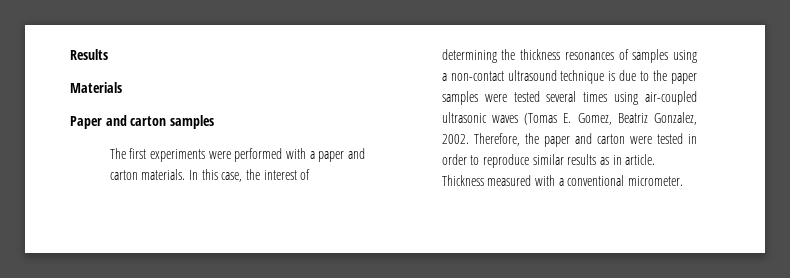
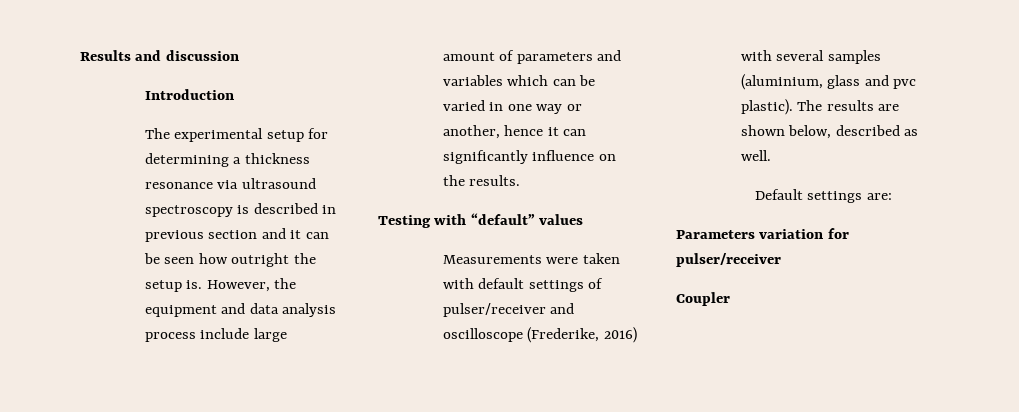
- Results
- Materials
- Paper and carton samples
- The first experiments were performed with a paper and carton materials. In this case, the interest of determining the thickness resonances of samples using a non-contact ultrasound technique is due to the paper samples were tested several times using air-coupled ultrasonic waves (Tomas E. Gomez, Beatriz Gonzalez, 2002. Therefore, the paper and carton were tested in order to reproduce similar results as in article. Thickness measured with a conventional micrometer.
+ Results and discussion
+ Introduction
+ The experimental setup for determining a thickness resonance via ultrasound spectroscopy is described in previous section and it can be seen how outright the setup is. However, the equipment and data analysis process include large amount of parameters and variables which can be varied in one way or another, hence it can significantly influence on the results.
+ Testing with “default” values
+ Measurements were taken with default settings of pulser/receiver and oscilloscope (Frederike, 2016) with several samples (aluminium, glass and pvc plastic). The results are shown below, described as well.
+ Default settings are:
+ Parameters variation for pulser/receiver
+ Coupler

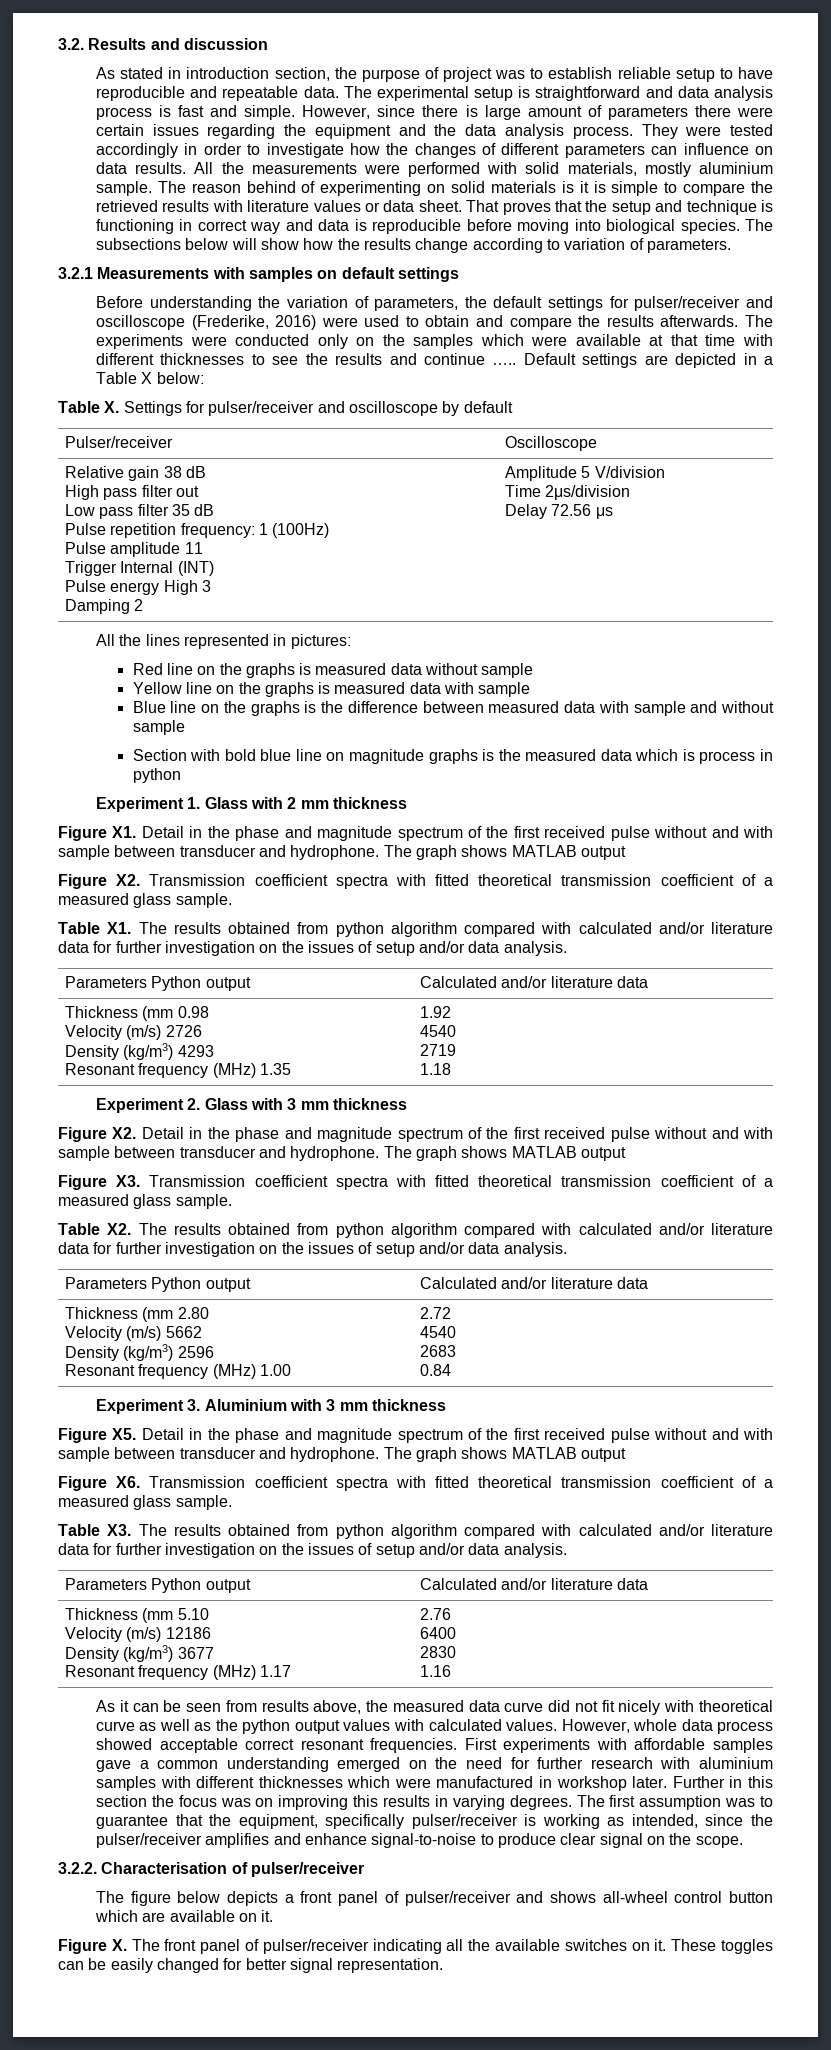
- Results and discussion
+ 3.2. Results and discussion
- Introduction
- The experimental setup for determining a thickness resonance via ultrasound spectroscopy is described in previous section and it can be seen how outright the setup is. However, the equipment and data analysis process include large amount of parameters and variables which can be varied in one way or another, hence it can significantly influence on the results.
- Testing with “default” values
- Measurements were taken with default settings of pulser/receiver and oscilloscope (Frederike, 2016) with several samples (aluminium, glass and pvc plastic). The results are shown below, described as well.
- Default settings are:
- Parameters variation for pulser/receiver
- Coupler
+ As stated in introduction section, the purpose of project was to establish reliable setup to have reproducible and repeatable data. The experimental setup is straightforward and data analysis process is fast and simple. However, since there is large amount of parameters there were certain issues regarding the equipment and the data analysis process. They were tested accordingly in order to investigate how the changes of different parameters can influence on data results. All the measurements were performed with solid materials, mostly aluminium sample. The reason behind of experimenting on solid materials is it is simple to compare the retrieved results with literature values or data sheet. That proves that the setup and technique is functioning in correct way and data is reproducible before moving into biological species. The subsections below will show how the results change according to variation of parameters.
+ 3.2.1 Measurements with samples on default settings
+ Before understanding the variation of parameters, the default settings for pulser/receiver and oscilloscope (Frederike, 2016) were used to obtain and compare the results afterwards. The experiments were conducted only on the samples which were available at that time with different thicknesses to see the results and continue ….. Default settings are depicted in a Table X below:
+ Table X. Settings for pulser/receiver and oscilloscope by default
+ Pulser/receiver | Oscilloscope
+ Relative gain 38 dB
+ High pass filter out
+ Low pass filter 35 dB
+ Pulse repetition frequency: 1 (100Hz)
+ Pulse amplitude 11
+ Trigger Internal (INT)
+ Pulse energy High 3
+ Damping 2 | Amplitude 5 V/division
+ Time 2μs/division
+ Delay 72.56 μs
+ All the lines represented in pictures:
+ Red line on the graphs is measured data without sample
+ Yellow line on the graphs is measured data with sample
+ Blue line on the graphs is the difference between measured data with sample and without sample
+ Section with bold blue line on magnitude graphs is the measured data which is process in python
+ Experiment 1. Glass with 2 mm thickness
+ Figure X1. Detail in the phase and magnitude spectrum of the first received pulse without and with sample between transducer and hydrophone. The graph shows MATLAB output
+ Figure X2. Transmission coefficient spectra with fitted theoretical transmission coefficient of a measured glass sample.
+ Table X1. The results obtained from python algorithm compared with calculated and/or literature data for further investigation on the issues of setup and/or data analysis.
+ Parameters Python output | Calculated and/or literature data
+ Thickness (mm 0.98
+ Velocity (m/s) 2726
+ Density (kg/m3) 4293
+ Resonant frequency (MHz) 1.35 | 1.92
+ 4540
+ 2719
+ 1.18
+ Experiment 2. Glass with 3 mm thickness
+ Figure X2. Detail in the phase and magnitude spectrum of the first received pulse without and with sample between transducer and hydrophone. The graph shows MATLAB output
+ Figure X3. Transmission coefficient spectra with fitted theoretical transmission coefficient of a measured glass sample.
+ Table X2. The results obtained from python algorithm compared with calculated and/or literature data for further investigation on the issues of setup and/or data analysis.
+ Parameters Python output | Calculated and/or literature data
+ Thickness (mm 2.80
+ Velocity (m/s) 5662
+ Density (kg/m3) 2596
+ Resonant frequency (MHz) 1.00 | 2.72
+ 4540
+ 2683
+ 0.84
+ Experiment 3. Aluminium with 3 mm thickness
+ Figure X5. Detail in the phase and magnitude spectrum of the first received pulse without and with sample between transducer and hydrophone. The graph shows MATLAB output
+ Figure X6. Transmission coefficient spectra with fitted theoretical transmission coefficient of a measured glass sample.
+ Table X3. The results obtained from python algorithm compared with calculated and/or literature data for further investigation on the issues of setup and/or data analysis.
+ Parameters Python output | Calculated and/or literature data
+ Thickness (mm 5.10
+ Velocity (m/s) 12186
+ Density (kg/m3) 3677
+ Resonant frequency (MHz) 1.17 | 2.76
+ 6400
+ 2830
+ 1.16
+ As it can be seen from results above, the measured data curve did not fit nicely with theoretical curve as well as the python output values with calculated values. However, whole data process showed acceptable correct resonant frequencies. First experiments with affordable samples gave a common understanding emerged on the need for further research with aluminium samples with different thicknesses which were manufactured in workshop later. Further in this section the focus was on improving this results in varying degrees. The first assumption was to guarantee that the equipment, specifically pulser/receiver is working as intended, since the pulser/receiver amplifies and enhance signal-to-noise to produce clear signal on the scope.
+ 3.2.2. Characterisation of pulser/receiver
+ The figure below depicts a front panel of pulser/receiver and shows all-wheel control button which are available on it.
+ Figure X. The front panel of pulser/receiver indicating all the available switches on it. These toggles can be easily changed for better signal representation.

